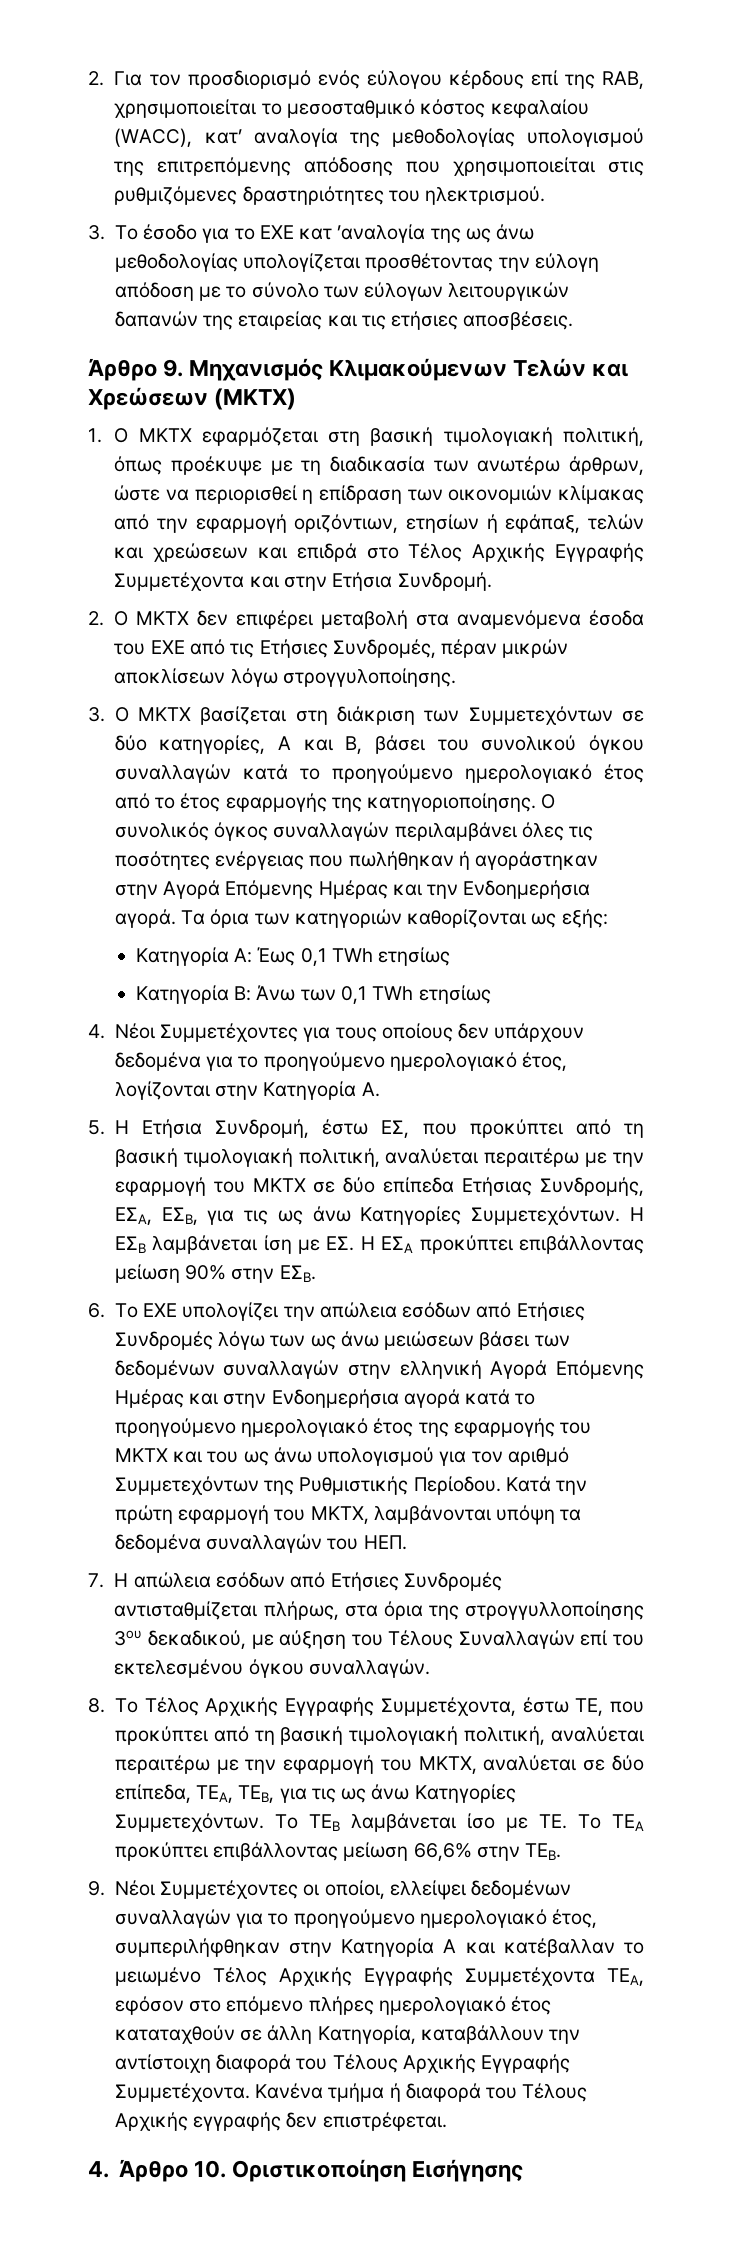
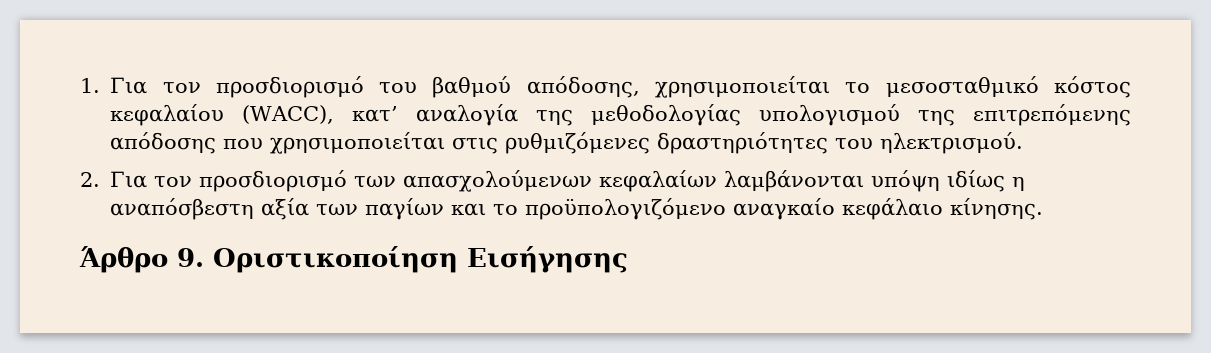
- 2. Για τον προσδιορισμό ενός εύλογου κέρδους επί της RAB, χρησιμοποιείται το μεσοσταθμικό κόστος κεφαλαίου (WACC), κατ’ αναλογία της μεθοδολογίας υπολογισμού της επιτρεπόμενης απόδοσης που χρησιμοποιείται στις ρυθμιζόμενες δραστηριότητες του ηλεκτρισμού.
+ 1. Για τον προσδιορισμό του βαθμού απόδοσης, χρησιμοποιείται το μεσοσταθμικό κόστος κεφαλαίου (WACC), κατ’ αναλογία της μεθοδολογίας υπολογισμού της επιτρεπόμενης απόδοσης που χρησιμοποιείται στις ρυθμιζόμενες δραστηριότητες του ηλεκτρισμού.
- 3. Το έσοδο για το ΕΧΕ κατ ’αναλογία της ως άνω μεθοδολογίας υπολογίζεται προσθέτοντας την εύλογη απόδοση με το σύνολο των εύλογων λειτουργικών δαπανών της εταιρείας και τις ετήσιες αποσβέσεις.
- Άρθρο 9. Μηχανισμός Κλιμακούμενων Τελών και Χρεώσεων (ΜΚΤΧ)
- 1. Ο ΜΚΤΧ εφαρμόζεται στη βασική τιμολογιακή πολιτική, όπως προέκυψε με τη διαδικασία των ανωτέρω άρθρων, ώστε να περιορισθεί η επίδραση των οικονομιών κλίμακας από την εφαρμογή οριζόντιων, ετησίων ή εφάπαξ, τελών και χρεώσεων και επιδρά στο Τέλος Αρχικής Εγγραφής Συμμετέχοντα και στην Ετήσια Συνδρομή.
- 2. Ο ΜΚΤΧ δεν επιφέρει μεταβολή στα αναμενόμενα έσοδα του ΕΧΕ από τις Ετήσιες Συνδρομές, πέραν μικρών αποκλίσεων λόγω στρογγυλοποίησης.
- 3. Ο ΜΚΤΧ βασίζεται στη διάκριση των Συμμετεχόντων σε δύο κατηγορίες, A και Β, βάσει του συνολικού όγκου συναλλαγών κατά το προηγούμενο ημερολογιακό έτος από το έτος εφαρμογής της κατηγοριοποίησης. Ο συνολικός όγκος συναλλαγών περιλαμβάνει όλες τις ποσότητες ενέργειας που πωλήθηκαν ή αγοράστηκαν στην Αγορά Επόμενης Ημέρας και την Ενδοημερήσια αγορά. Τα όρια των κατηγοριών καθορίζονται ως εξής:
- Κατηγορία Α: Έως 0,1 TWh ετησίως
- Κατηγορία Β: Άνω των 0,1 TWh ετησίως
- 4. Νέοι Συμμετέχοντες για τους οποίους δεν υπάρχουν δεδομένα για το προηγούμενο ημερολογιακό έτος, λογίζονται στην Κατηγορία A.
- 5. Η Ετήσια Συνδρομή, έστω ΕΣ, που προκύπτει από τη βασική τιμολογιακή πολιτική, αναλύεται περαιτέρω με την εφαρμογή του ΜΚΤΧ σε δύο επίπεδα Ετήσιας Συνδρομής, ΕΣΑ, ΕΣΒ, για τις ως άνω Κατηγορίες Συμμετεχόντων. Η ΕΣΒ λαμβάνεται ίση με ΕΣ. Η ΕΣΑ προκύπτει επιβάλλοντας μείωση 90% στην ΕΣΒ.
- 6. Το ΕΧΕ υπολογίζει την απώλεια εσόδων από Ετήσιες Συνδρομές λόγω των ως άνω μειώσεων βάσει των δεδομένων συναλλαγών στην ελληνική Αγορά Επόμενης Ημέρας και στην Ενδοημερήσια αγορά κατά το προηγούμενο ημερολογιακό έτος της εφαρμογής του ΜΚΤΧ και του ως άνω υπολογισμού για τον αριθμό Συμμετεχόντων της Ρυθμιστικής Περίοδου. Κατά την πρώτη εφαρμογή του ΜΚΤΧ, λαμβάνονται υπόψη τα δεδομένα συναλλαγών του ΗΕΠ.
- 7. Η απώλεια εσόδων από Ετήσιες Συνδρομές αντισταθμίζεται πλήρως, στα όρια της στρογγυλλοποίησης 3ου δεκαδικού, με αύξηση του Τέλους Συναλλαγών επί του εκτελεσμένου όγκου συναλλαγών.
- 8. Το Τέλος Αρχικής Εγγραφής Συμμετέχοντα, έστω ΤΕ, που προκύπτει από τη βασική τιμολογιακή πολιτική, αναλύεται περαιτέρω με την εφαρμογή του ΜΚΤΧ, αναλύεται σε δύο επίπεδα, ΤΕΑ, ΤΕΒ, για τις ως άνω Κατηγορίες Συμμετεχόντων. Το ΤΕΒ λαμβάνεται ίσο με ΤΕ. Το ΤΕΑ προκύπτει επιβάλλοντας μείωση 66,6% στην ΤΕΒ.
- 9. Νέοι Συμμετέχοντες οι οποίοι, ελλείψει δεδομένων συναλλαγών για το προηγούμενο ημερολογιακό έτος, συμπεριλήφθηκαν στην Κατηγορία Α και κατέβαλλαν το μειωμένο Τέλος Αρχικής Εγγραφής Συμμετέχοντα ΤΕΑ, εφόσον στο επόμενο πλήρες ημερολογιακό έτος καταταχθούν σε άλλη Κατηγορία, καταβάλλουν την αντίστοιχη διαφορά του Τέλους Αρχικής Εγγραφής Συμμετέχοντα. Κανένα τμήμα ή διαφορά του Τέλους Αρχικής εγγραφής δεν επιστρέφεται.
- 4. Άρθρο 10. Οριστικοποίηση Εισήγησης
+ 2. Για τον προσδιορισμό των απασχολούμενων κεφαλαίων λαμβάνονται υπόψη ιδίως η αναπόσβεστη αξία των παγίων και το προϋπολογιζόμενο αναγκαίο κεφάλαιο κίνησης.
+ Άρθρο 9. Οριστικοποίηση Εισήγησης

